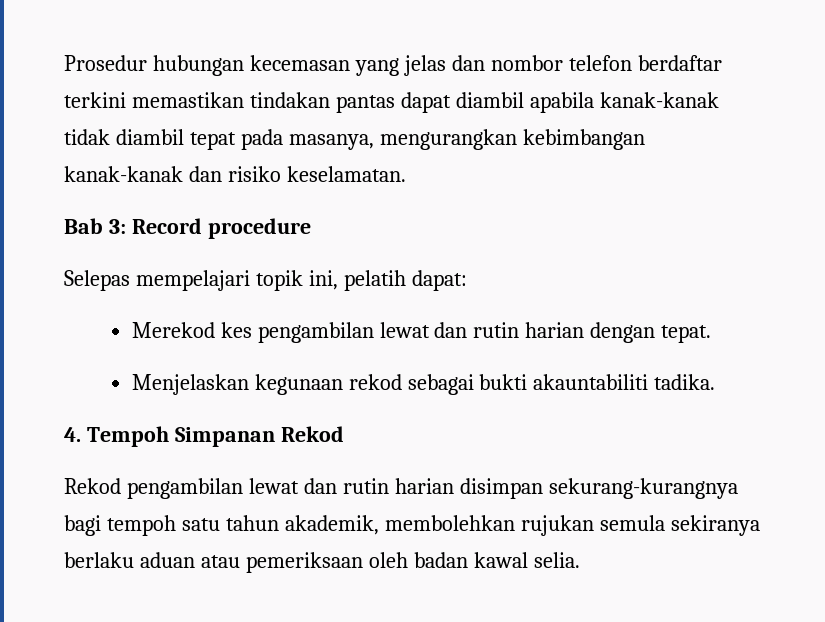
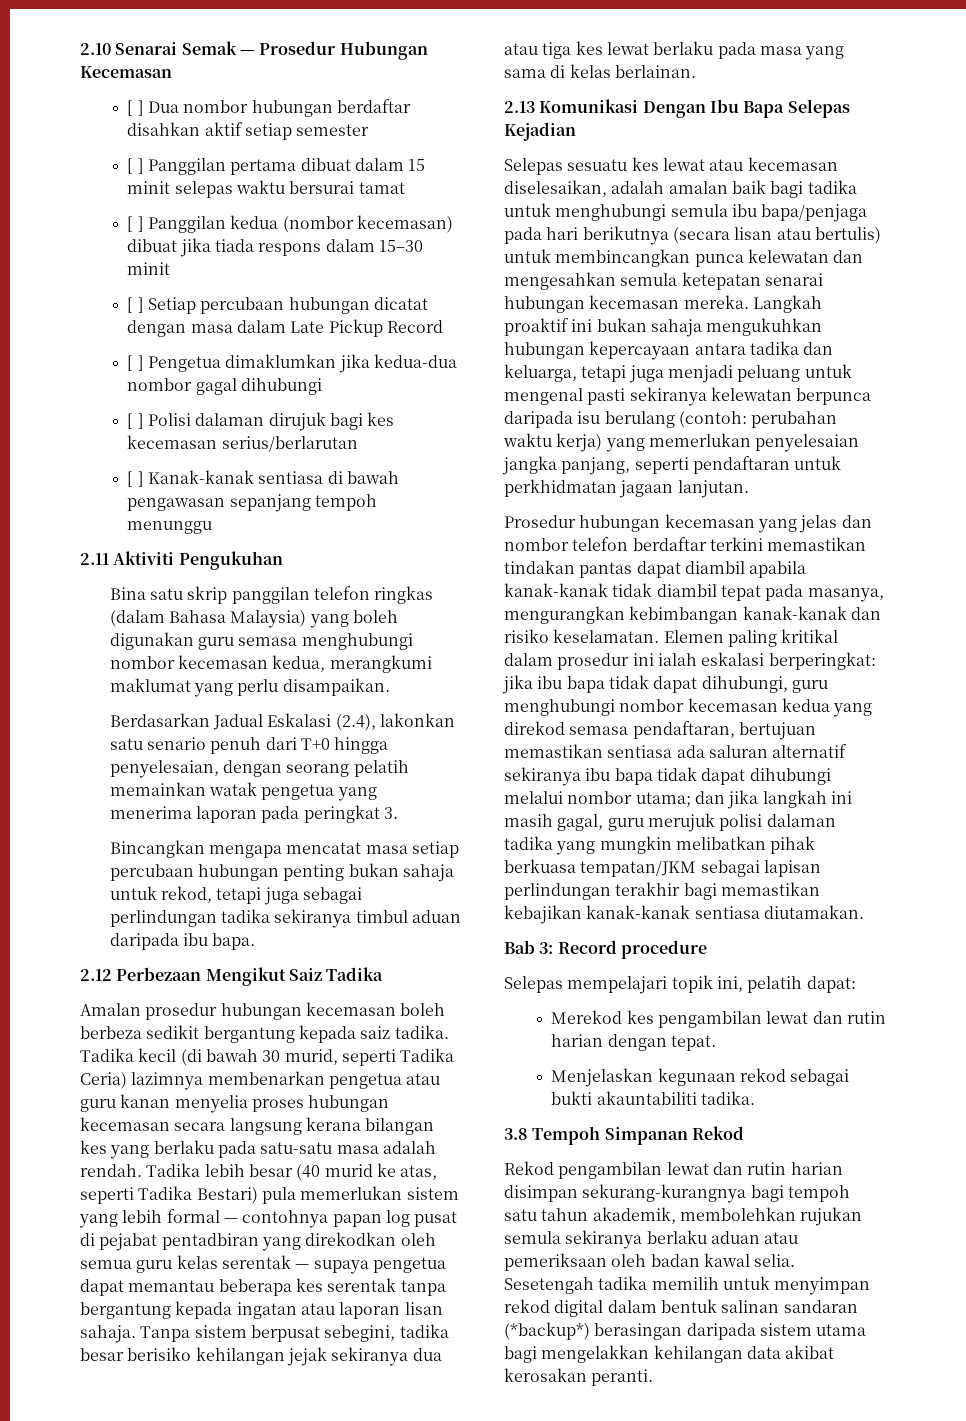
+ 2.10 Senarai Semak — Prosedur Hubungan Kecemasan
+ [ ] Dua nombor hubungan berdaftar disahkan aktif setiap semester
+ [ ] Panggilan pertama dibuat dalam 15 minit selepas waktu bersurai tamat
+ [ ] Panggilan kedua (nombor kecemasan) dibuat jika tiada respons dalam 15–30 minit
+ [ ] Setiap percubaan hubungan dicatat dengan masa dalam Late Pickup Record
+ [ ] Pengetua dimaklumkan jika kedua-dua nombor gagal dihubungi
+ [ ] Polisi dalaman dirujuk bagi kes kecemasan serius/berlarutan
+ [ ] Kanak-kanak sentiasa di bawah pengawasan sepanjang tempoh menunggu
+ 2.11 Aktiviti Pengukuhan
+ Bina satu skrip panggilan telefon ringkas (dalam Bahasa Malaysia) yang boleh digunakan guru semasa menghubungi nombor kecemasan kedua, merangkumi maklumat yang perlu disampaikan.
+ Berdasarkan Jadual Eskalasi (2.4), lakonkan satu senario penuh dari T+0 hingga penyelesaian, dengan seorang pelatih memainkan watak pengetua yang menerima laporan pada peringkat 3.
+ Bincangkan mengapa mencatat masa setiap percubaan hubungan penting bukan sahaja untuk rekod, tetapi juga sebagai perlindungan tadika sekiranya timbul aduan daripada ibu bapa.
+ 2.12 Perbezaan Mengikut Saiz Tadika
+ Amalan prosedur hubungan kecemasan boleh berbeza sedikit bergantung kepada saiz tadika. Tadika kecil (di bawah 30 murid, seperti Tadika Ceria) lazimnya membenarkan pengetua atau guru kanan menyelia proses hubungan kecemasan secara langsung kerana bilangan kes yang berlaku pada satu-satu masa adalah rendah. Tadika lebih besar (40 murid ke atas, seperti Tadika Bestari) pula memerlukan sistem yang lebih formal — contohnya papan log pusat di pejabat pentadbiran yang direkodkan oleh semua guru kelas serentak — supaya pengetua dapat memantau beberapa kes serentak tanpa bergantung kepada ingatan atau laporan lisan sahaja. Tanpa sistem berpusat sebegini, tadika besar berisiko kehilangan jejak sekiranya dua atau tiga kes lewat berlaku pada masa yang sama di kelas berlainan.
+ 2.13 Komunikasi Dengan Ibu Bapa Selepas Kejadian
+ Selepas sesuatu kes lewat atau kecemasan diselesaikan, adalah amalan baik bagi tadika untuk menghubungi semula ibu bapa/penjaga pada hari berikutnya (secara lisan atau bertulis) untuk membincangkan punca kelewatan dan mengesahkan semula ketepatan senarai hubungan kecemasan mereka. Langkah proaktif ini bukan sahaja mengukuhkan hubungan kepercayaan antara tadika dan keluarga, tetapi juga menjadi peluang untuk mengenal pasti sekiranya kelewatan berpunca daripada isu berulang (contoh: perubahan waktu kerja) yang memerlukan penyelesaian jangka panjang, seperti pendaftaran untuk perkhidmatan jagaan lanjutan.
+ Elemen paling kritikal dalam prosedur ini ialah eskalasi berperingkat: jika ibu bapa tidak dapat dihubungi, guru menghubungi nombor kecemasan kedua yang direkod semasa pendaftaran, bertujuan memastikan sentiasa ada saluran alternatif sekiranya ibu bapa tidak dapat dihubungi melalui nombor utama; dan jika langkah ini masih gagal, guru merujuk polisi dalaman tadika yang mungkin melibatkan pihak berkuasa tempatan/JKM sebagai lapisan perlindungan terakhir bagi memastikan kebajikan kanak-kanak sentiasa diutamakan.
- 4. Tempoh Simpanan Rekod
+ 3.8 Tempoh Simpanan Rekod
+ Sesetengah tadika memilih untuk menyimpan rekod digital dalam bentuk salinan sandaran (*backup*) berasingan daripada sistem utama bagi mengelakkan kehilangan data akibat kerosakan peranti.

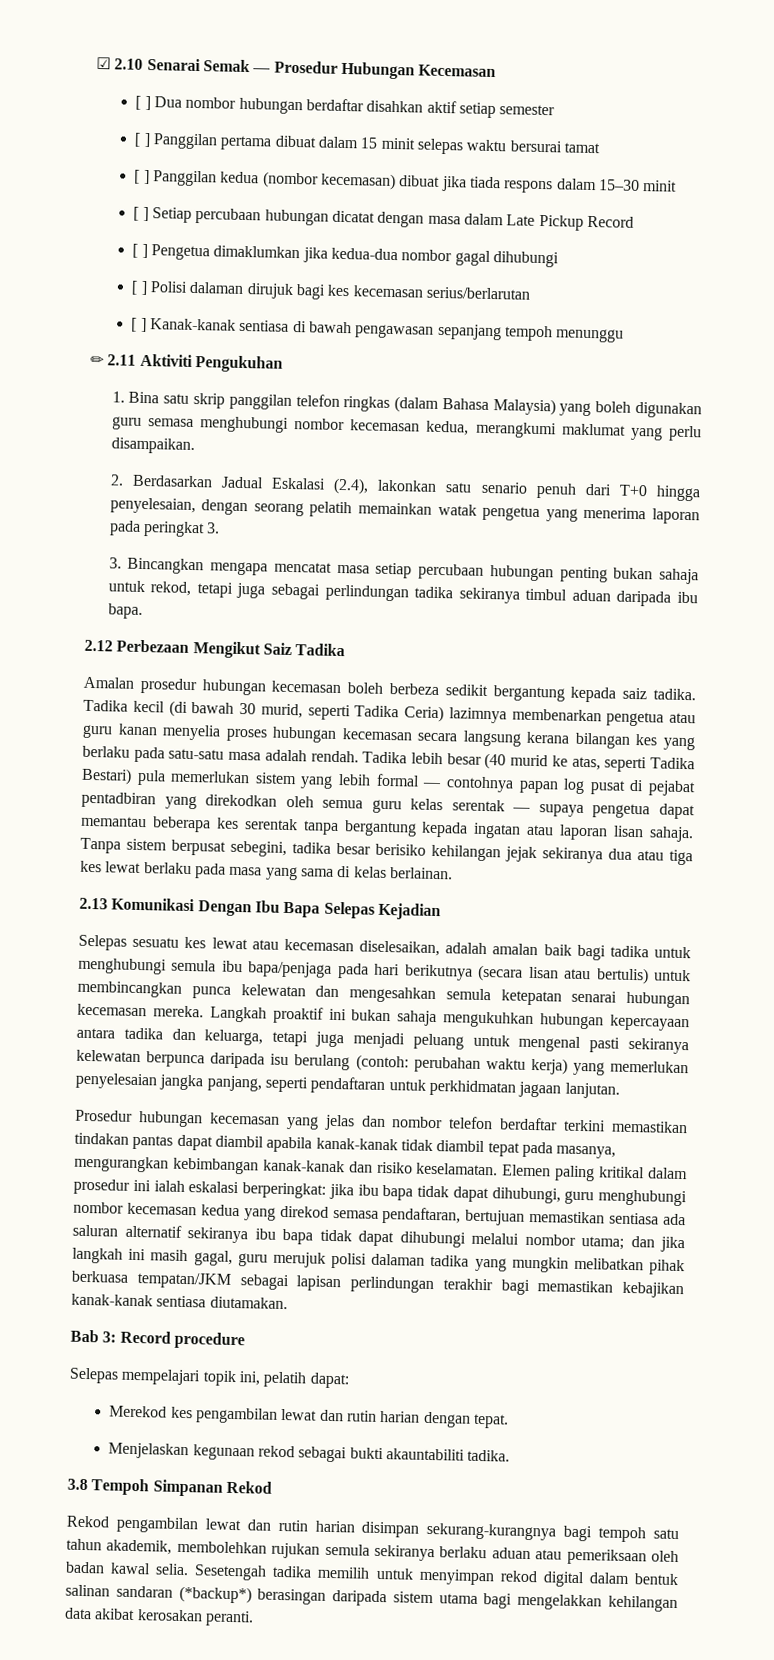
- 2.10 Senarai Semak — Prosedur Hubungan Kecemasan
+ ☑ 2.10 Senarai Semak — Prosedur Hubungan Kecemasan
- 2.11 Aktiviti Pengukuhan
+ ✏ 2.11 Aktiviti Pengukuhan
- Bina satu skrip panggilan telefon ringkas (dalam Bahasa Malaysia) yang boleh digunakan guru semasa menghubungi nombor kecemasan kedua, merangkumi maklumat yang perlu disampaikan.
+ 1. Bina satu skrip panggilan telefon ringkas (dalam Bahasa Malaysia) yang boleh digunakan guru semasa menghubungi nombor kecemasan kedua, merangkumi maklumat yang perlu disampaikan.
- Berdasarkan Jadual Eskalasi (2.4), lakonkan satu senario penuh dari T+0 hingga penyelesaian, dengan seorang pelatih memainkan watak pengetua yang menerima laporan pada peringkat 3.
+ 2. Berdasarkan Jadual Eskalasi (2.4), lakonkan satu senario penuh dari T+0 hingga penyelesaian, dengan seorang pelatih memainkan watak pengetua yang menerima laporan pada peringkat 3.
- Bincangkan mengapa mencatat masa setiap percubaan hubungan penting bukan sahaja untuk rekod, tetapi juga sebagai perlindungan tadika sekiranya timbul aduan daripada ibu bapa.
+ 3. Bincangkan mengapa mencatat masa setiap percubaan hubungan penting bukan sahaja untuk rekod, tetapi juga sebagai perlindungan tadika sekiranya timbul aduan daripada ibu bapa.

